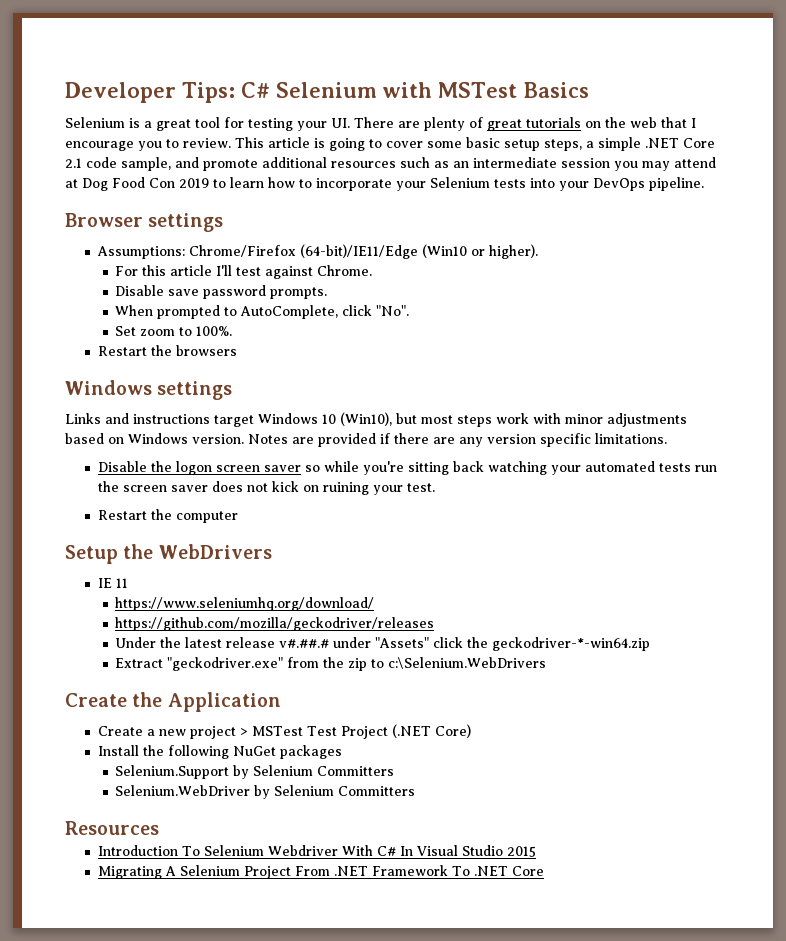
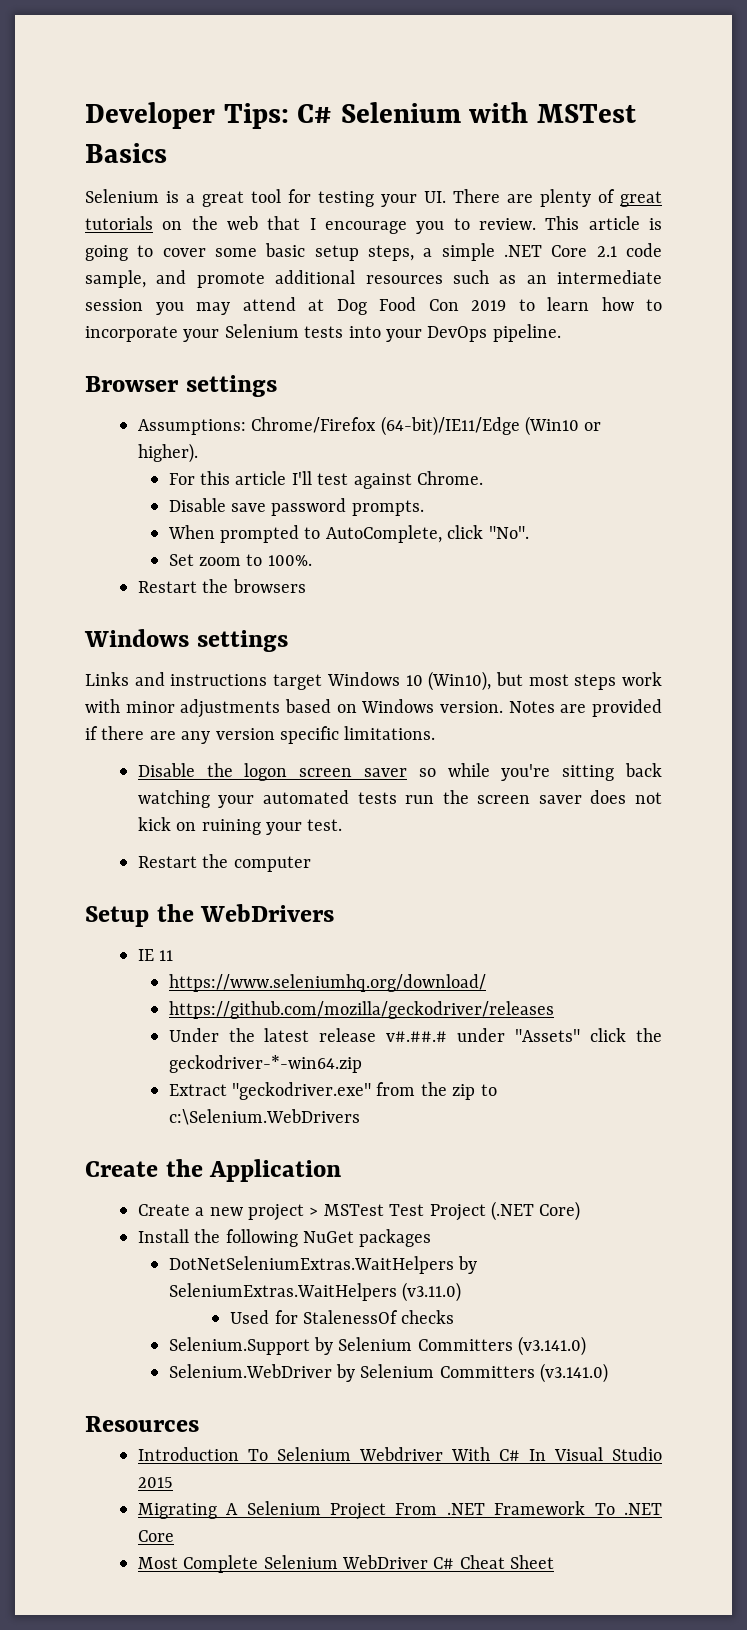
+ DotNetSeleniumExtras.WaitHelpers by SeleniumExtras.WaitHelpers (v3.11.0)
+ Used for StalenessOf checks
- Selenium.Support by Selenium Committers
+ Selenium.Support by Selenium Committers (v3.141.0)
- Selenium.WebDriver by Selenium Committers
+ Selenium.WebDriver by Selenium Committers (v3.141.0)
+ Most Complete Selenium WebDriver C# Cheat Sheet

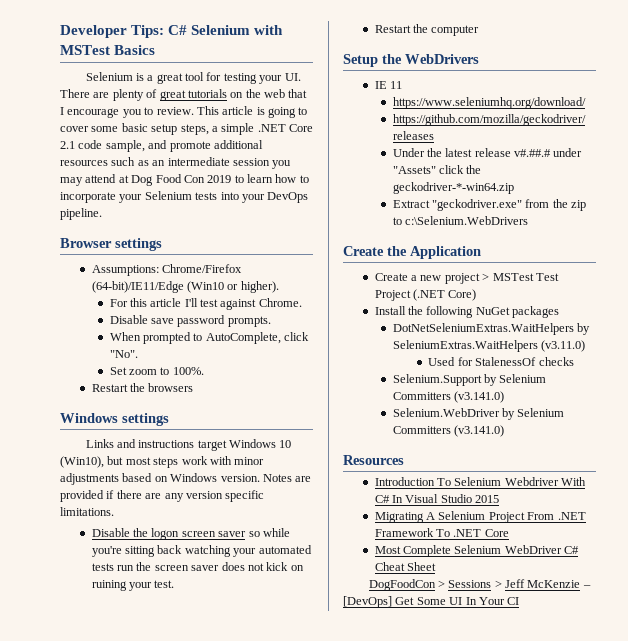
+ DogFoodCon > Sessions > Jeff McKenzie – [DevOps] Get Some UI In Your CI

